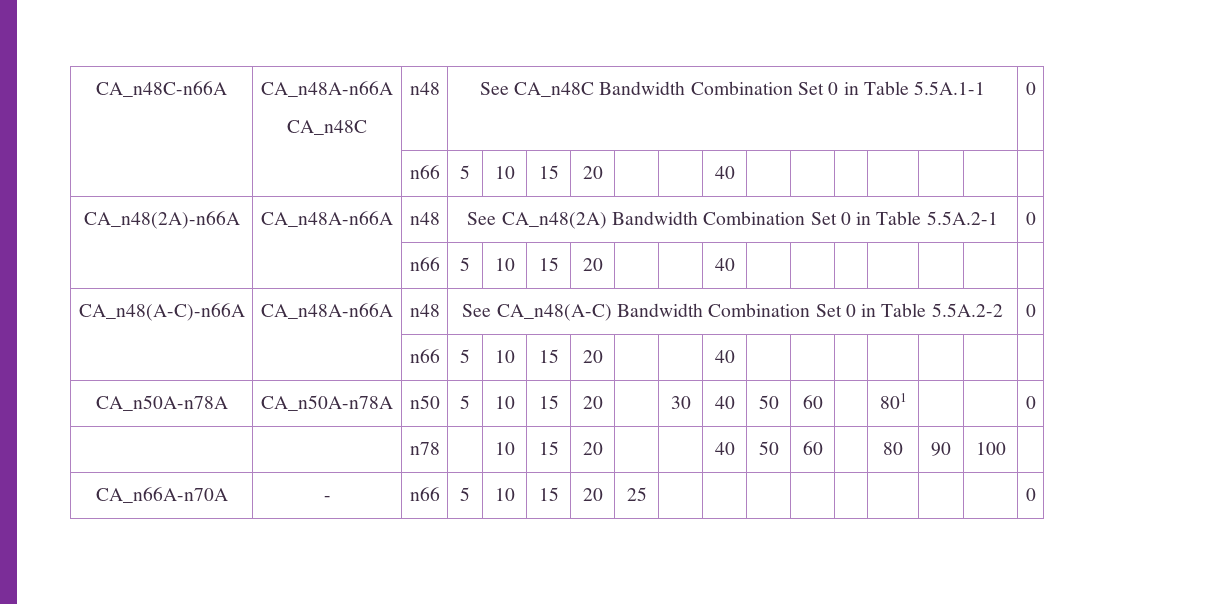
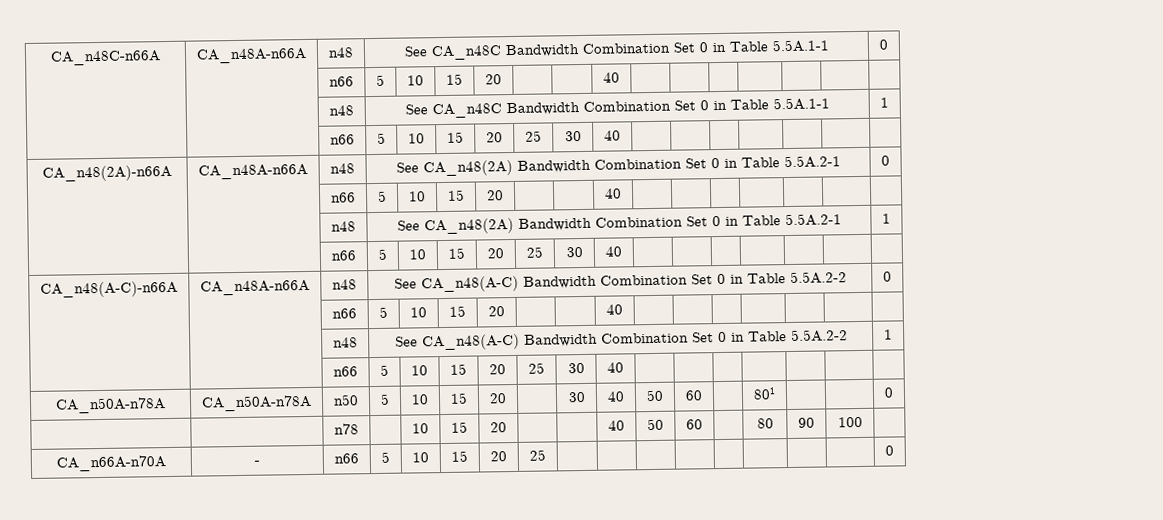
- CA_n48C-n66A | CA_n48A-n66A
- CA_n48C | n48 | See CA_n48C Bandwidth Combination Set 0 in Table 5.5A.1-1 | 0
+ CA_n48C-n66A | CA_n48A-n66A | n48 | See CA_n48C Bandwidth Combination Set 0 in Table 5.5A.1-1 | 0
+ | | n48 | See CA_n48C Bandwidth Combination Set 0 in Table 5.5A.1-1 | 1
+ | | n66 | 5 | 10 | 15 | 20 | 25 | 30 | 40 | | | | | | |
+ | | n48 | See CA_n48(2A) Bandwidth Combination Set 0 in Table 5.5A.2-1 | 1
+ | | n66 | 5 | 10 | 15 | 20 | 25 | 30 | 40 | | | | | | |
+ | | n48 | See CA_n48(A-C) Bandwidth Combination Set 0 in Table 5.5A.2-2 | 1
+ | | n66 | 5 | 10 | 15 | 20 | 25 | 30 | 40 | | | | | | |

